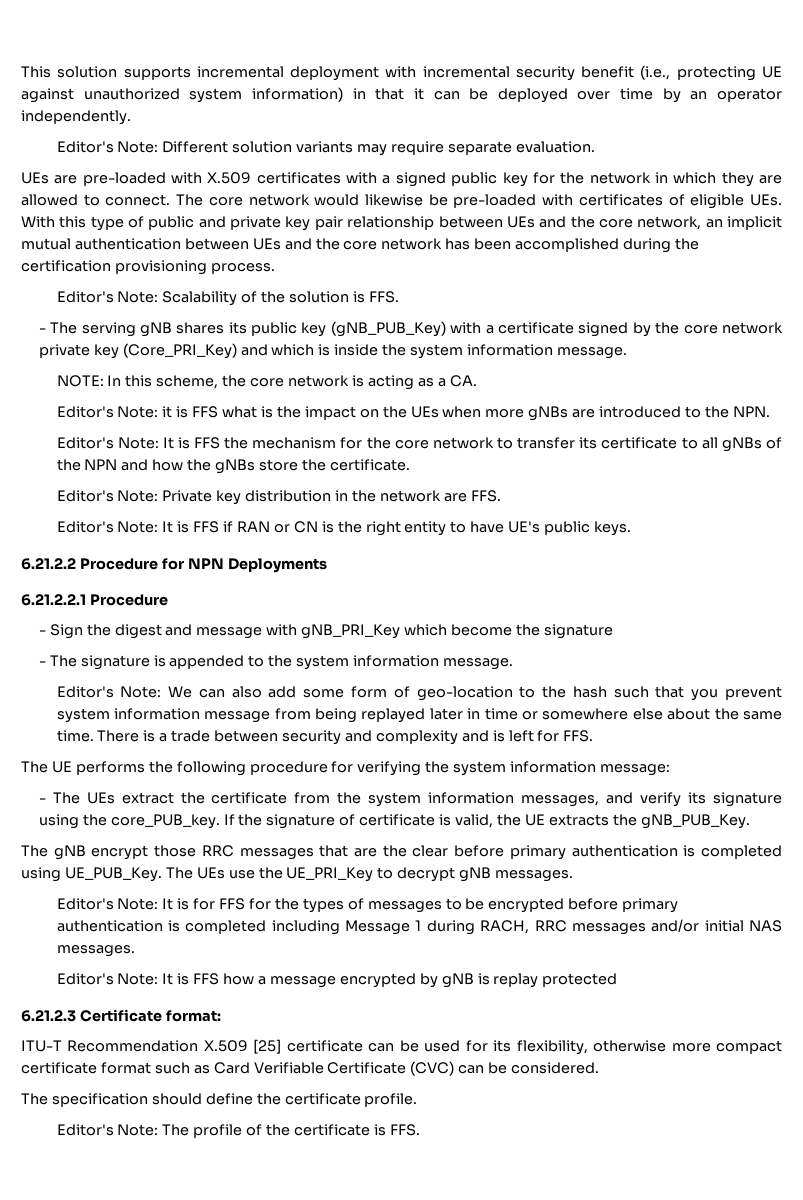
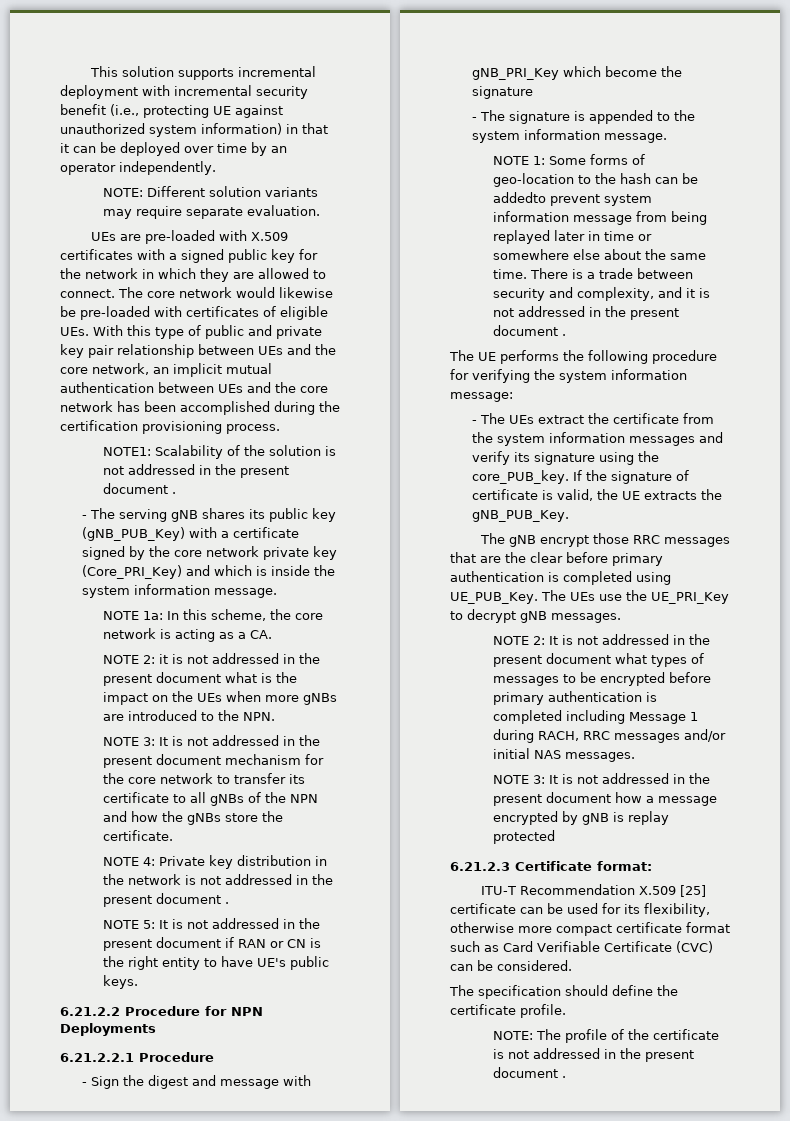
- Editor's Note: Different solution variants may require separate evaluation.
+ NOTE: Different solution variants may require separate evaluation.
- Editor's Note: Scalability of the solution is FFS.
+ NOTE1: Scalability of the solution is not addressed in the present document .
- NOTE: In this scheme, the core network is acting as a CA.
+ NOTE 1a: In this scheme, the core network is acting as a CA.
- Editor's Note: it is FFS what is the impact on the UEs when more gNBs are introduced to the NPN.
+ NOTE 2: it is not addressed in the present document what is the impact on the UEs when more gNBs are introduced to the NPN.
- Editor's Note: It is FFS the mechanism for the core network to transfer its certificate to all gNBs of the NPN and how the gNBs store the certificate.
+ NOTE 3: It is not addressed in the present document mechanism for the core network to transfer its certificate to all gNBs of the NPN and how the gNBs store the certificate.
- Editor's Note: Private key distribution in the network are FFS.
- Editor's Note: It is FFS if RAN or CN is the right entity to have UE's public keys.
+ NOTE 4: Private key distribution in the network is not addressed in the present document .
+ NOTE 5: It is not addressed in the present document if RAN or CN is the right entity to have UE's public keys.
- Editor's Note: We can also add some form of geo-location to the hash such that you prevent system information message from being replayed later in time or somewhere else about the same time.
+ NOTE 1: Some forms of geo-location to the hash can be addedto prevent system information message from being replayed later in time or somewhere else about the same time.
- There is a trade between security and complexity and is left for FFS.
+ There is a trade between security and complexity, and it is not addressed in the present document .
- - The UEs extract the certificate from the system information messages, and verify its signature using the core_PUB_key.
+ - The UEs extract the certificate from the system information messages and verify its signature using the core_PUB_key.
- Editor's Note: It is for FFS for the types of messages to be encrypted before primary authentication is completed including Message 1 during RACH, RRC messages and/or initial NAS messages.
+ NOTE 2: It is not addressed in the present document what types of messages to be encrypted before primary authentication is completed including Message 1 during RACH, RRC messages and/or initial NAS messages.
- Editor's Note: It is FFS how a message encrypted by gNB is replay protected
+ NOTE 3: It is not addressed in the present document how a message encrypted by gNB is replay protected
- Editor's Note: The profile of the certificate is FFS.
+ NOTE: The profile of the certificate is not addressed in the present document .

